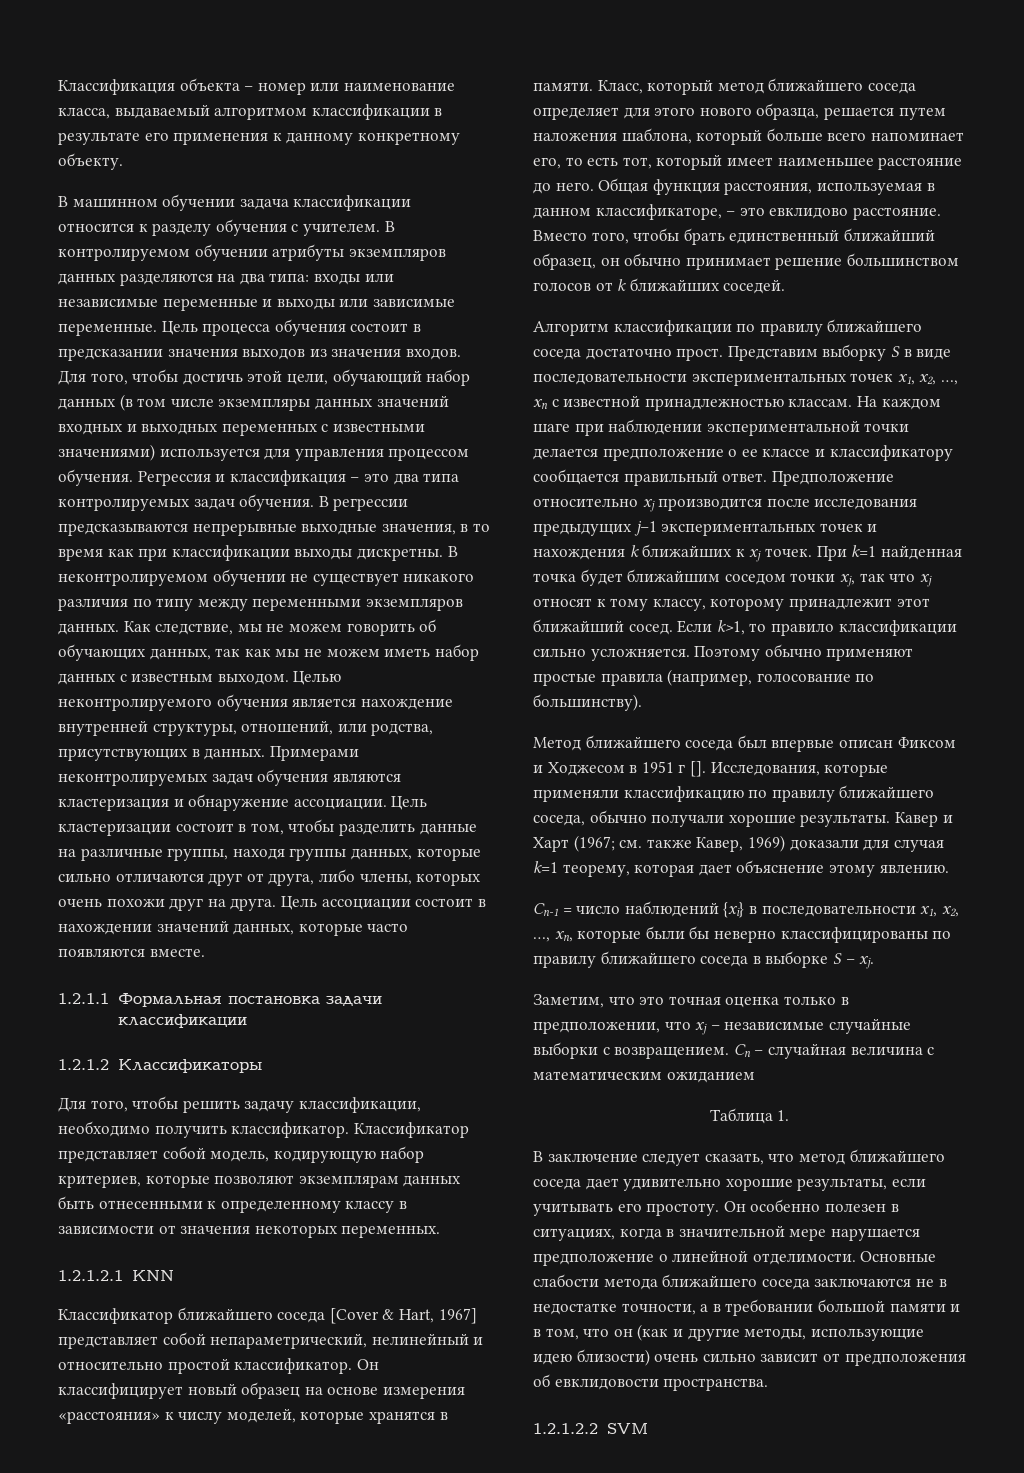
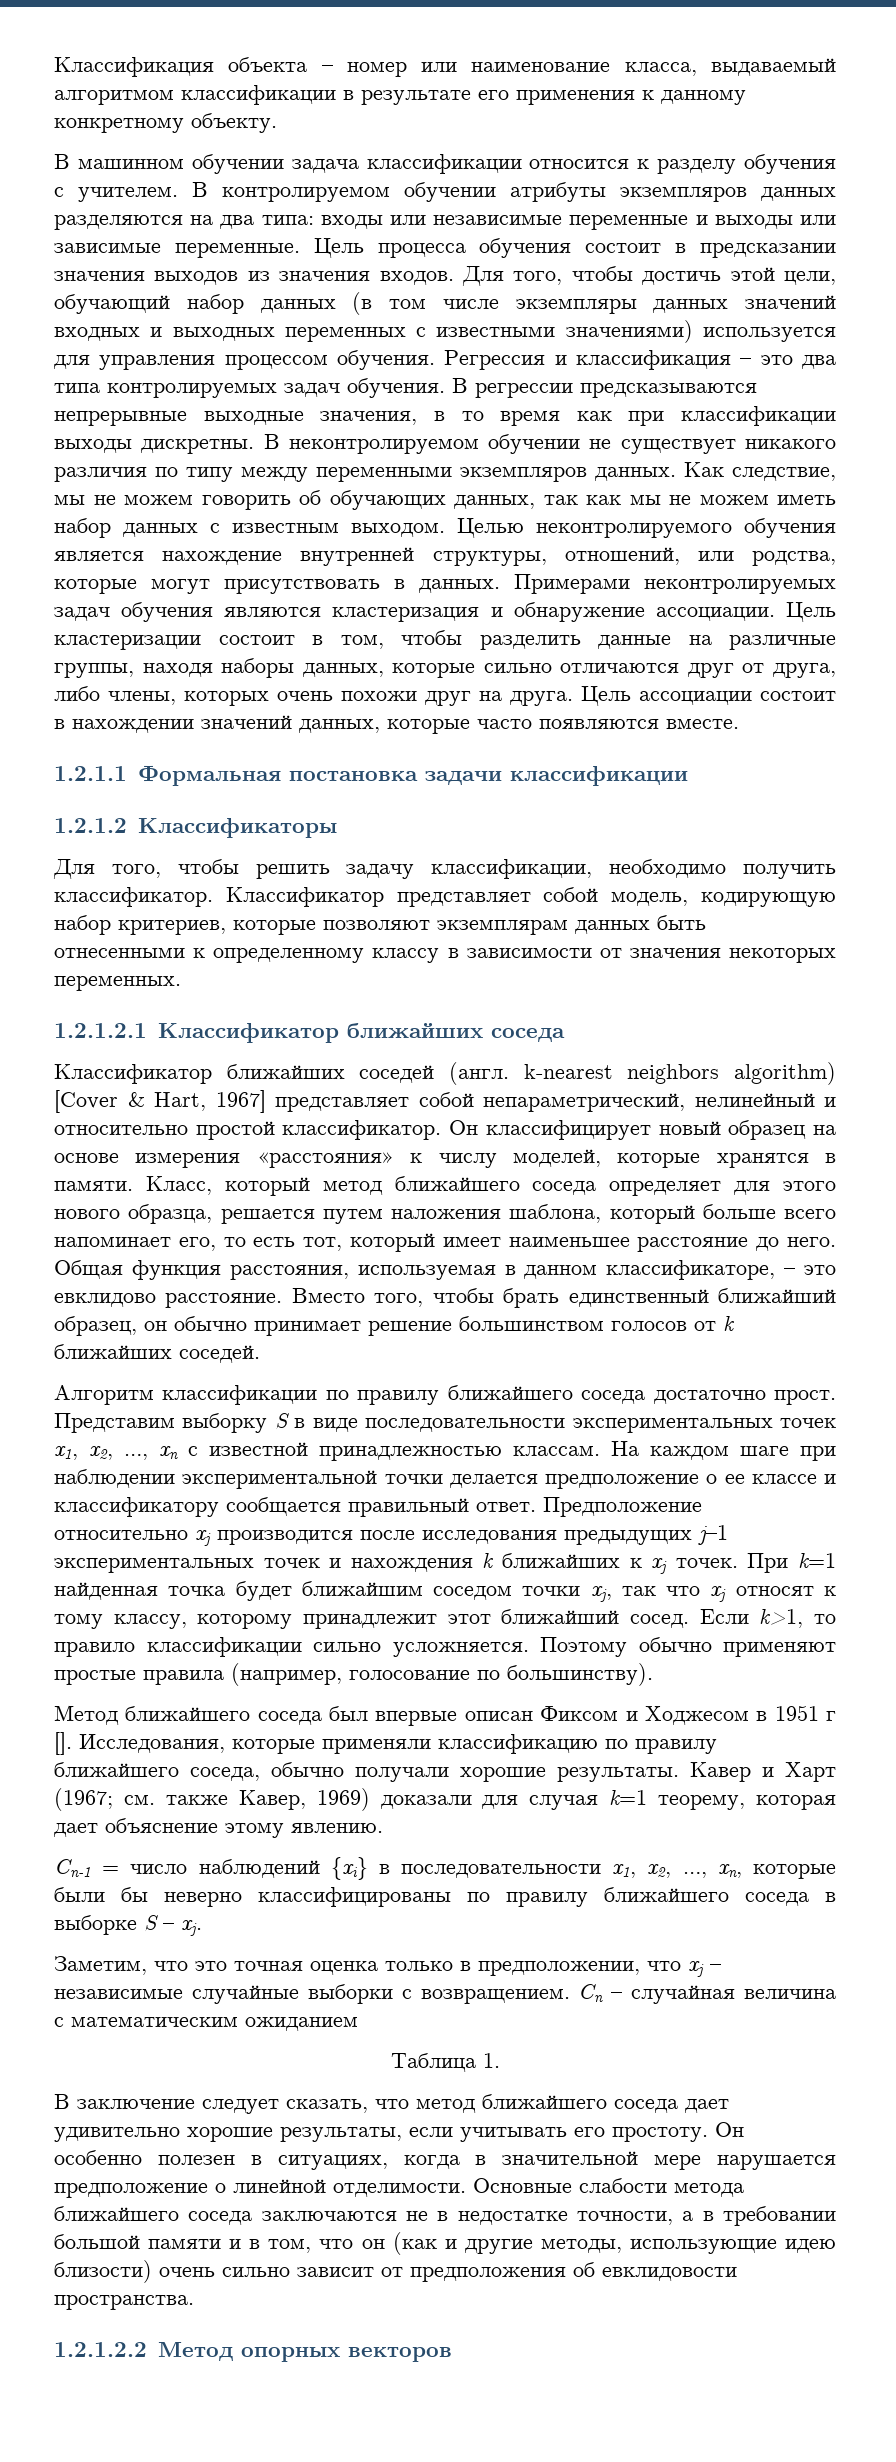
- Целью неконтролируемого обучения является нахождение внутренней структуры, отношений, или родства, присутствующих в данных.
+ Целью неконтролируемого обучения является нахождение внутренней структуры, отношений, или родства, которые могут присутствовать в данных.
- Цель кластеризации состоит в том, чтобы разделить данные на различные группы, находя группы данных, которые сильно отличаются друг от друга, либо члены, которых очень похожи друг на друга.
+ Цель кластеризации состоит в том, чтобы разделить данные на различные группы, находя наборы данных, которые сильно отличаются друг от друга, либо члены, которых очень похожи друг на друга.
- 1.2.1.2.1 KNN
- Классификатор ближайшего соседа [Cover & Hart, 1967] представляет собой непараметрический, нелинейный и относительно простой классификатор.
+ 1.2.1.2.1 Классификатор ближайших соседа
+ Классификатор ближайших соседей (англ. k-nearest neighbors algorithm) [Cover & Hart, 1967] представляет собой непараметрический, нелинейный и относительно простой классификатор.
- 1.2.1.2.2 SVM
+ 1.2.1.2.2 Метод опорных векторов

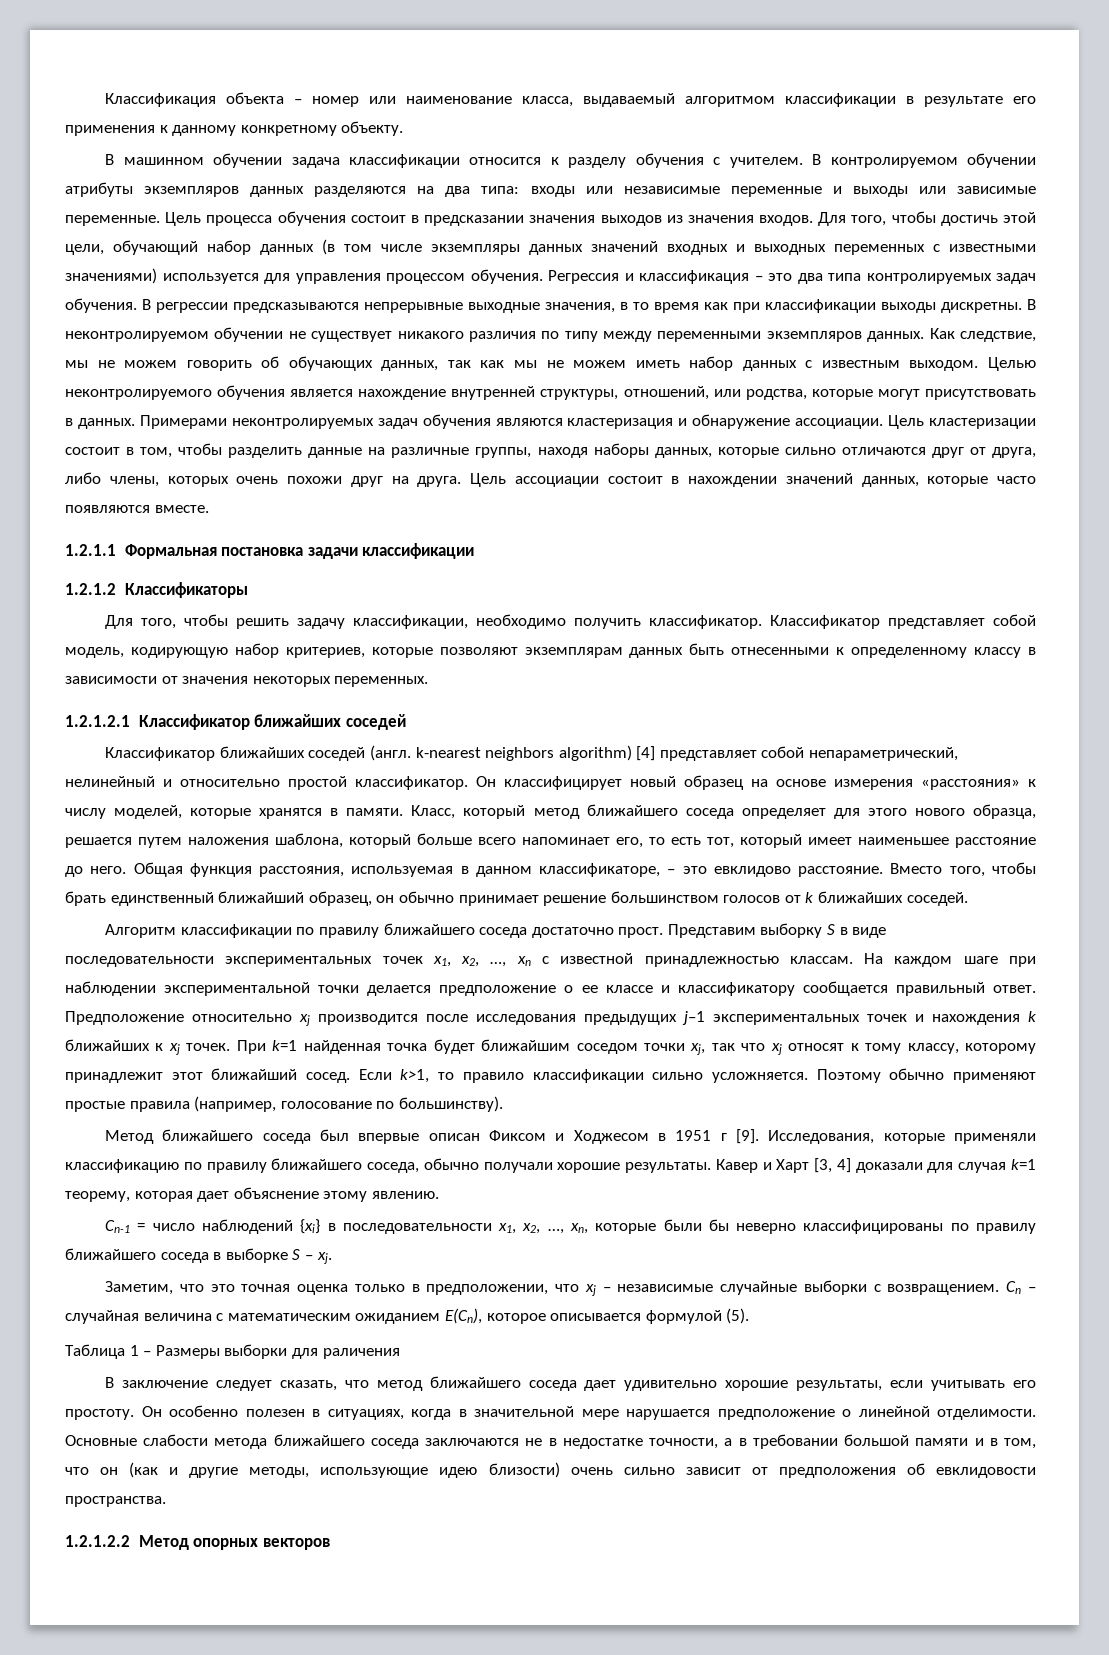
- 1.2.1.2.1 Классификатор ближайших соседа
+ 1.2.1.2.1 Классификатор ближайших соседей
- Классификатор ближайших соседей (англ. k-nearest neighbors algorithm) [Cover & Hart, 1967] представляет собой непараметрический, нелинейный и относительно простой классификатор.
+ Классификатор ближайших соседей (англ. k-nearest neighbors algorithm) [4] представляет собой непараметрический, нелинейный и относительно простой классификатор.
- Метод ближайшего соседа был впервые описан Фиксом и Ходжесом в 1951 г [].
+ Метод ближайшего соседа был впервые описан Фиксом и Ходжесом в 1951 г [9].
- Кавер и Харт (1967; см. также Кавер, 1969) доказали для случая k=1 теорему, которая дает объяснение этому явлению.
+ Кавер и Харт [3, 4] доказали для случая k=1 теорему, которая дает объяснение этому явлению.
- Cn – случайная величина с математическим ожиданием
- Таблица 1.
+ Cn – случайная величина с математическим ожиданием E(Cn), которое описывается формулой (5).
+ Таблица 1 – Размеры выборки для раличения

